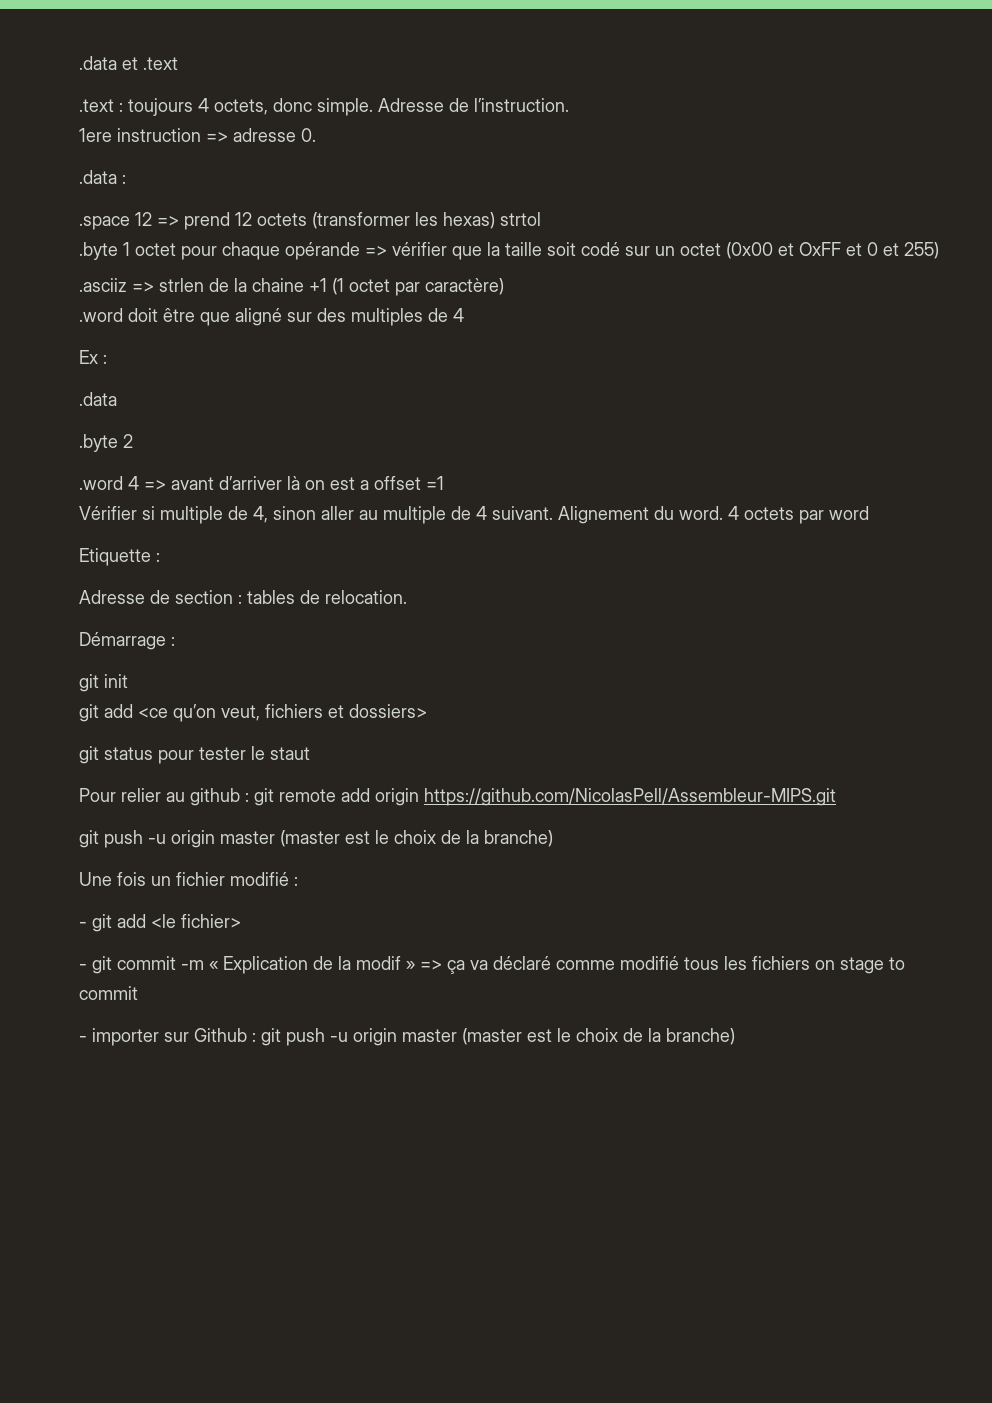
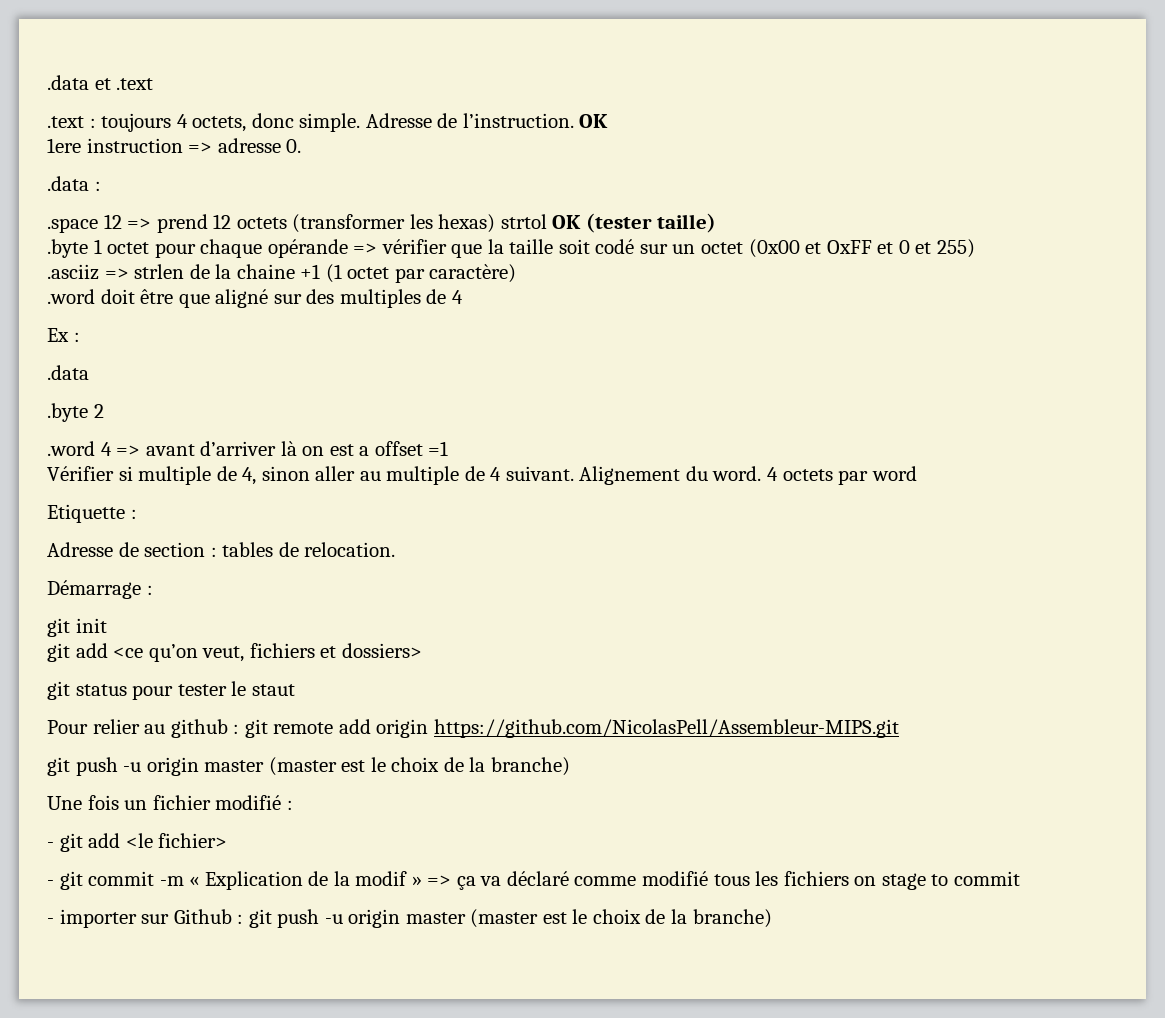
- Adresse de l’instruction.
+ Adresse de l’instruction. OK
- .space 12 => prend 12 octets (transformer les hexas) strtol
+ .space 12 => prend 12 octets (transformer les hexas) strtol OK (tester taille)

